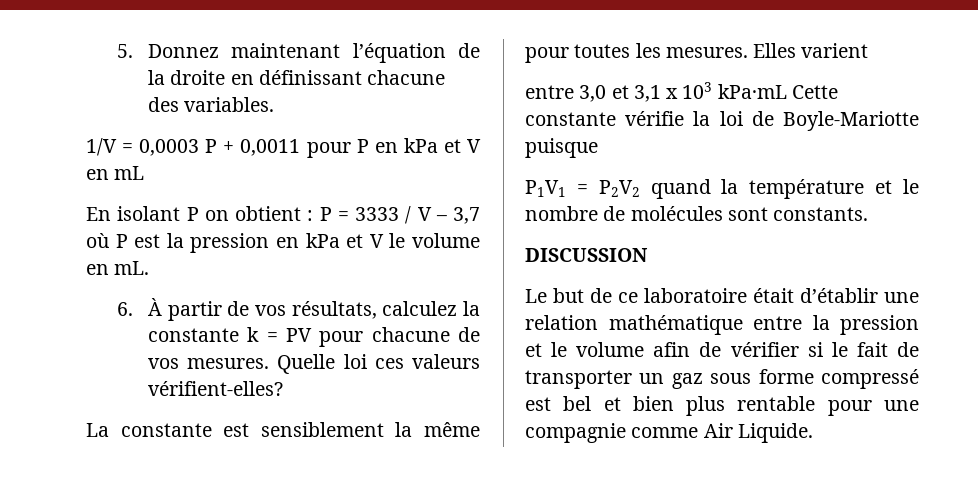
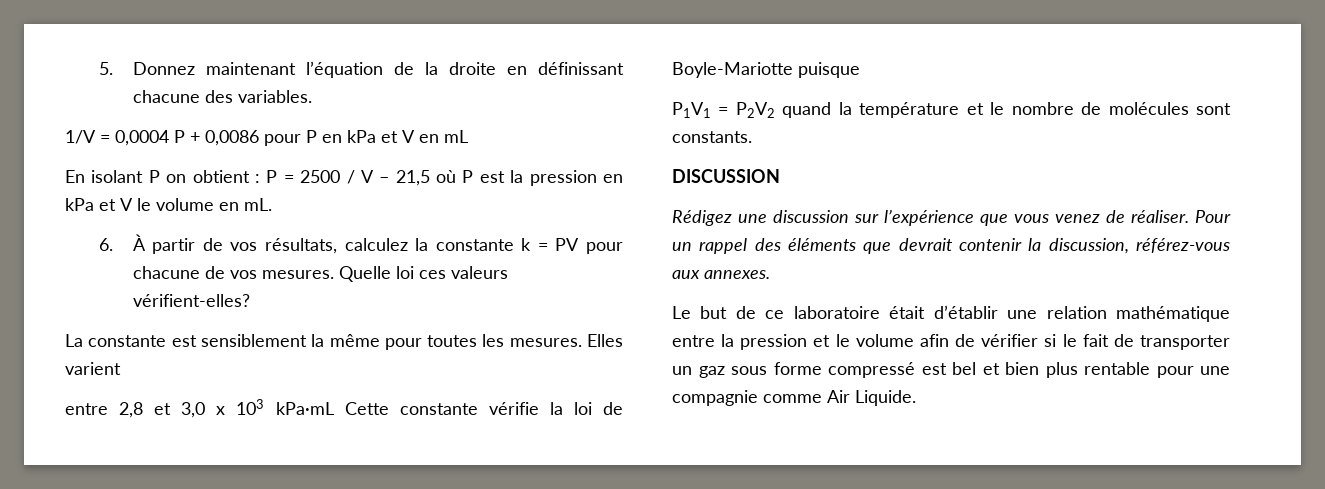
- 1/V = 0,0003 P + 0,0011 pour P en kPa et V en mL
+ 1/V = 0,0004 P + 0,0086 pour P en kPa et V en mL
- En isolant P on obtient : P = 3333 / V – 3,7 où P est la pression en kPa et V le volume en mL.
+ En isolant P on obtient : P = 2500 / V – 21,5 où P est la pression en kPa et V le volume en mL.
- entre 3,0 et 3,1 x 103 kPa·mL Cette constante vérifie la loi de Boyle-Mariotte puisque
+ entre 2,8 et 3,0 x 103 kPa·mL Cette constante vérifie la loi de Boyle-Mariotte puisque
+ Rédigez une discussion sur l’expérience que vous venez de réaliser. Pour un rappel des éléments que devrait contenir la discussion, référez-vous aux annexes.

